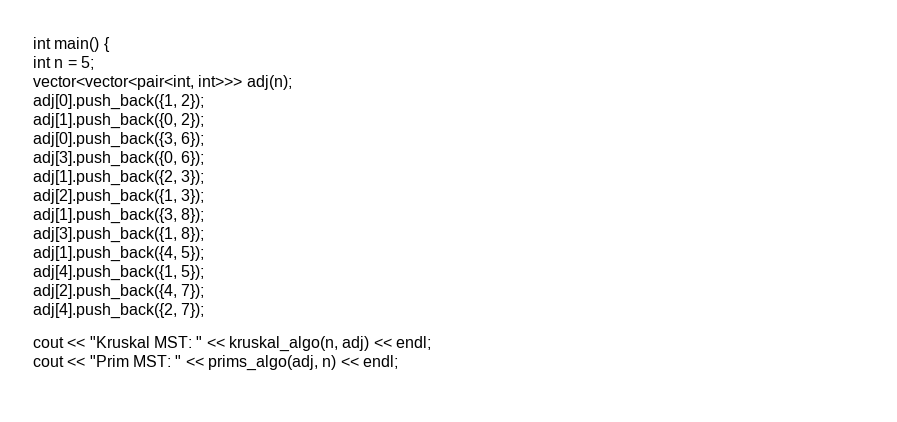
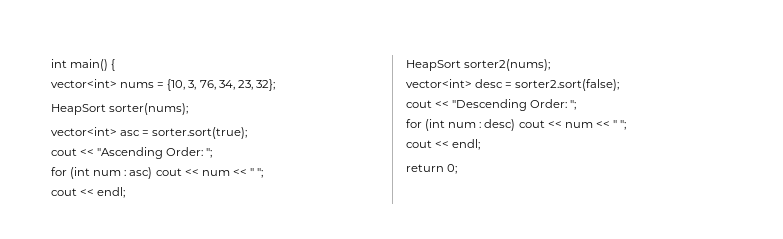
- int n = 5;
- vector<vector<pair<int, int>>> adj(n);
- adj[0].push_back({1, 2});
- adj[1].push_back({0, 2});
- adj[0].push_back({3, 6});
- adj[3].push_back({0, 6});
- adj[1].push_back({2, 3});
- adj[2].push_back({1, 3});
- adj[1].push_back({3, 8});
- adj[3].push_back({1, 8});
- adj[1].push_back({4, 5});
- adj[4].push_back({1, 5});
- adj[2].push_back({4, 7});
- adj[4].push_back({2, 7});
- cout << "Kruskal MST: " << kruskal_algo(n, adj) << endl;
- cout << "Prim MST: " << prims_algo(adj, n) << endl;
+ vector<int> nums = {10, 3, 76, 34, 23, 32};
+ HeapSort sorter(nums);
+ vector<int> asc = sorter.sort(true);
+ cout << "Ascending Order: ";
+ for (int num : asc) cout << num << " ";
+ cout << endl;
+ HeapSort sorter2(nums);
+ vector<int> desc = sorter2.sort(false);
+ cout << "Descending Order: ";
+ for (int num : desc) cout << num << " ";
+ cout << endl;
+ return 0;

